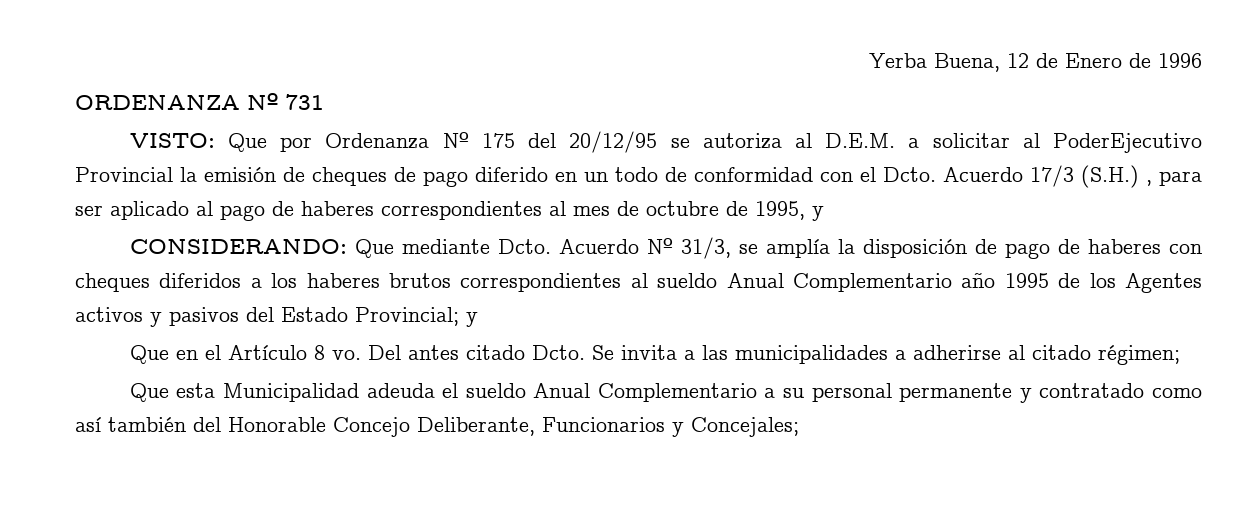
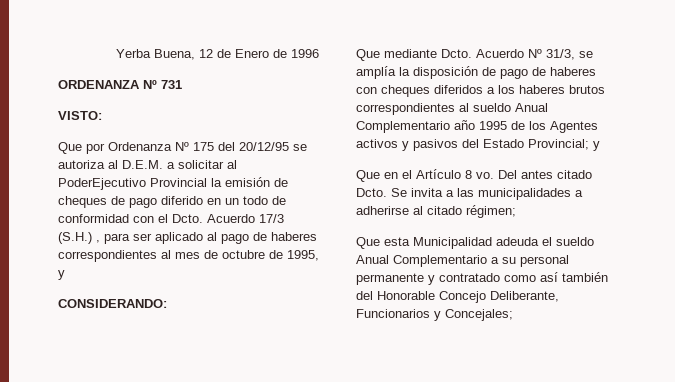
- VISTO: Que por Ordenanza Nº 175 del 20/12/95 se autoriza al D.E.M. a solicitar al PoderEjecutivo Provincial la emisión de cheques de pago diferido en un todo de conformidad con el Dcto.
+ VISTO:
+ Que por Ordenanza Nº 175 del 20/12/95 se autoriza al D.E.M. a solicitar al PoderEjecutivo Provincial la emisión de cheques de pago diferido en un todo de conformidad con el Dcto.
- CONSIDERANDO: Que mediante Dcto.
+ CONSIDERANDO:
+ Que mediante Dcto.

